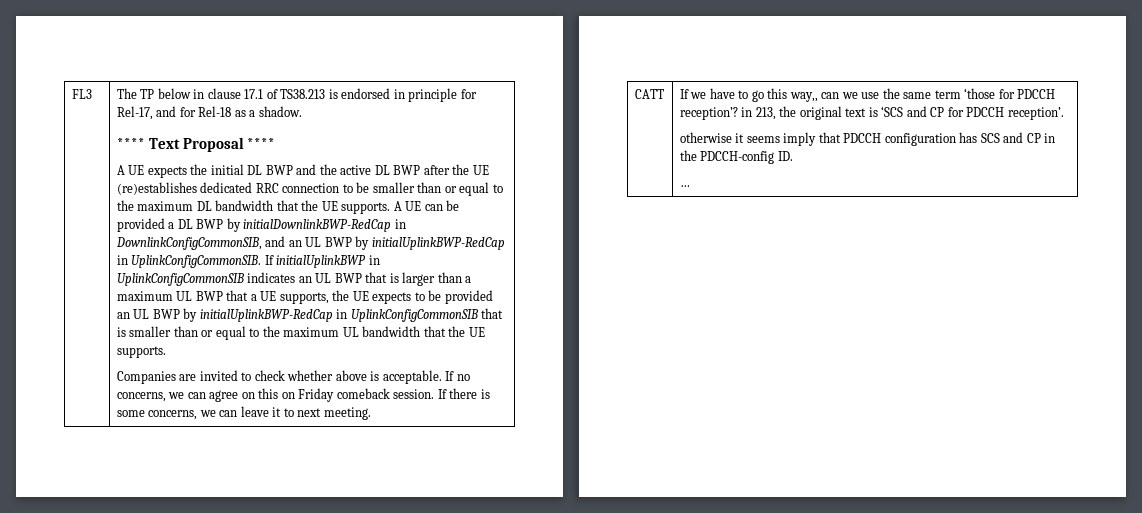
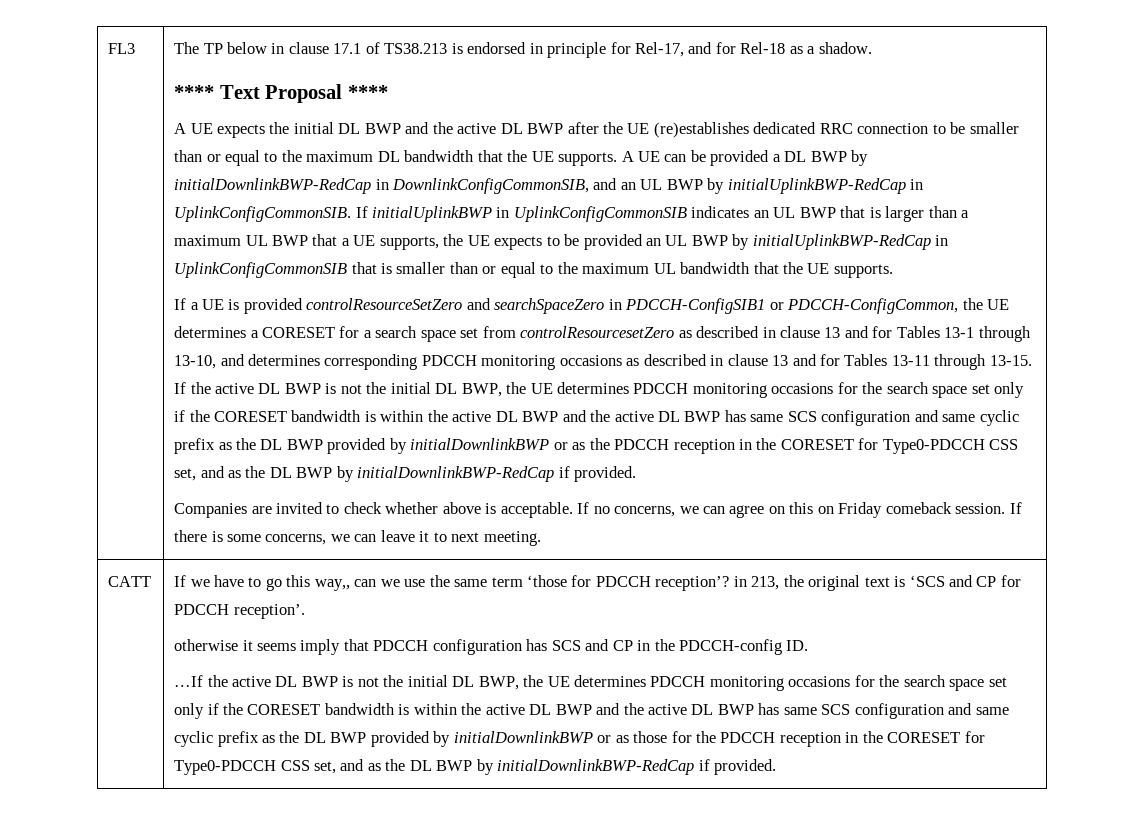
+ If a UE is provided controlResourceSetZero and searchSpaceZero in PDCCH-ConfigSIB1 or PDCCH-ConfigCommon, the UE determines a CORESET for a search space set from controlResourcesetZero as described in clause 13 and for Tables 13-1 through 13-10, and determines corresponding PDCCH monitoring occasions as described in clause 13 and for Tables 13-11 through 13-15. If the active DL BWP is not the initial DL BWP, the UE determines PDCCH monitoring occasions for the search space set only if the CORESET bandwidth is within the active DL BWP and the active DL BWP has same SCS configuration and same cyclic prefix as the DL BWP provided by initialDownlinkBWP or as the PDCCH reception in the CORESET for Type0-PDCCH CSS set, and as the DL BWP by initialDownlinkBWP-RedCap if provided.
- …
+ …If the active DL BWP is not the initial DL BWP, the UE determines PDCCH monitoring occasions for the search space set only if the CORESET bandwidth is within the active DL BWP and the active DL BWP has same SCS configuration and same cyclic prefix as the DL BWP provided by initialDownlinkBWP or as those for the PDCCH reception in the CORESET for Type0-PDCCH CSS set, and as the DL BWP by initialDownlinkBWP-RedCap if provided.

